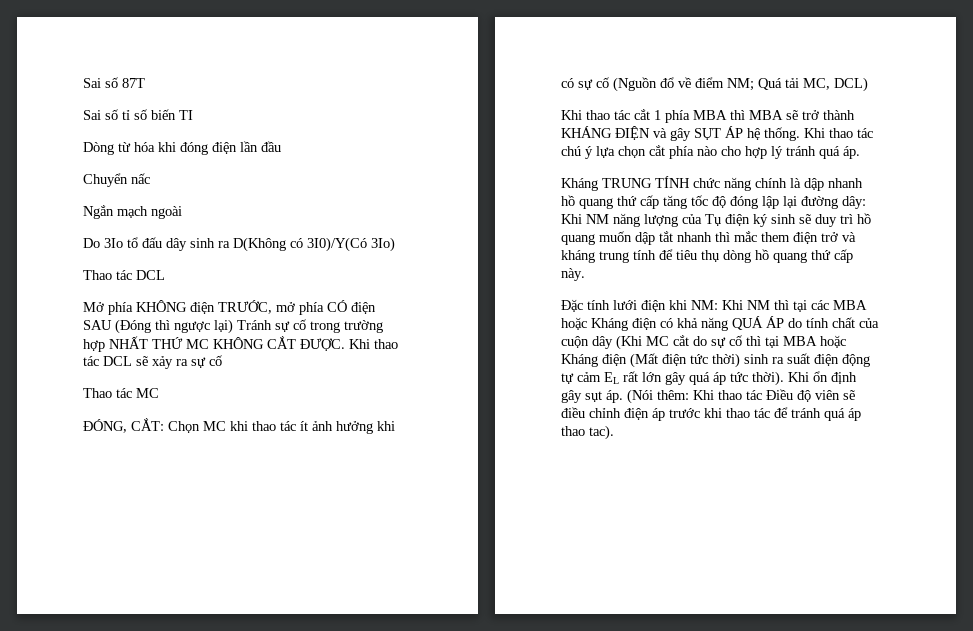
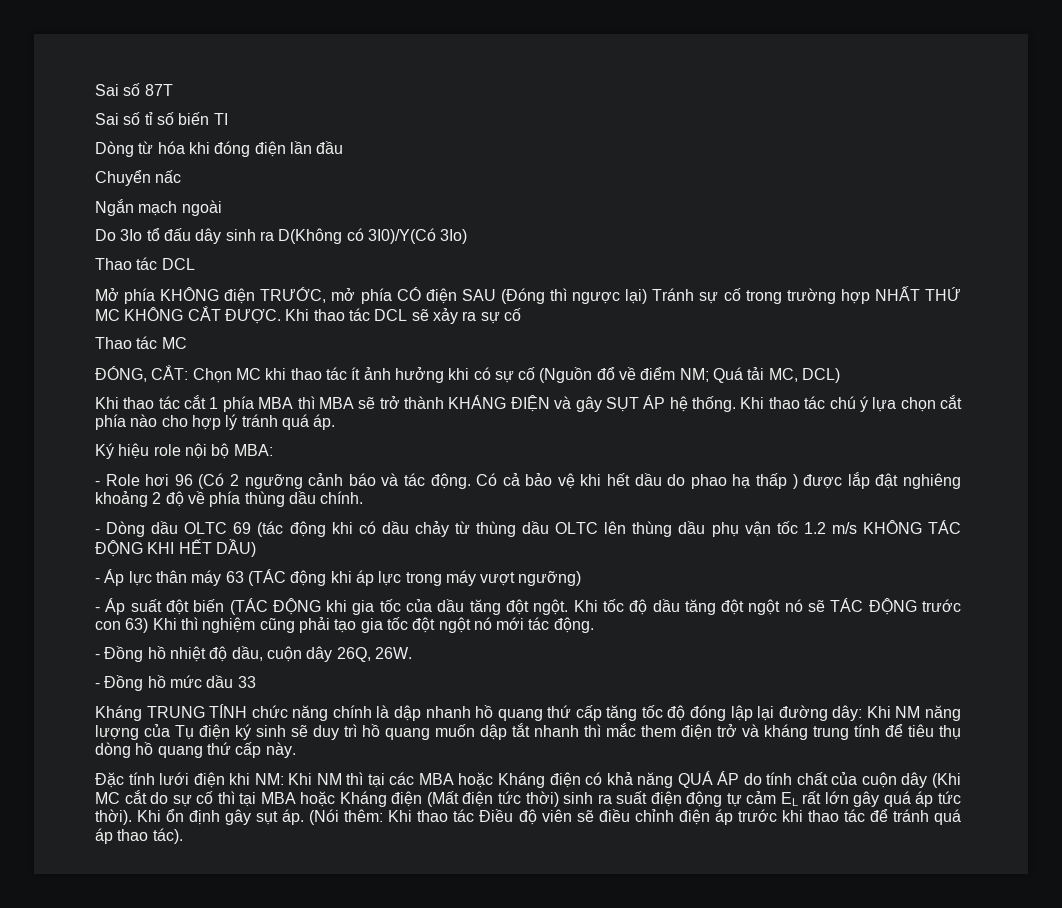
+ Ký hiệu role nội bộ MBA:
+ - Role hơi 96 (Có 2 ngưỡng cảnh báo và tác động. Có cả bảo vệ khi hết dầu do phao hạ thấp ) được lắp đật nghiêng khoảng 2 độ về phía thùng dầu chính.
+ - Dòng dầu OLTC 69 (tác động khi có dầu chảy từ thùng dầu OLTC lên thùng dầu phụ vận tốc 1.2 m/s KHÔNG TÁC ĐỘNG KHI HẾT DẦU)
+ - Áp lực thân máy 63 (TÁC động khi áp lực trong máy vượt ngưỡng)
+ - Áp suất đột biến (TÁC ĐỘNG khi gia tốc của dầu tăng đột ngột. Khi tốc độ dầu tăng đột ngột nó sẽ TÁC ĐỘNG trước con 63) Khi thì nghiệm cũng phải tạo gia tốc đột ngột nó mới tác động.
+ - Đồng hồ nhiệt độ dầu, cuộn dây 26Q, 26W.
+ - Đồng hồ mức dầu 33
- (Nói thêm: Khi thao tác Điều độ viên sẽ điều chỉnh điện áp trước khi thao tác để tránh quá áp thao tac).
+ (Nói thêm: Khi thao tác Điều độ viên sẽ điều chỉnh điện áp trước khi thao tác để tránh quá áp thao tác).

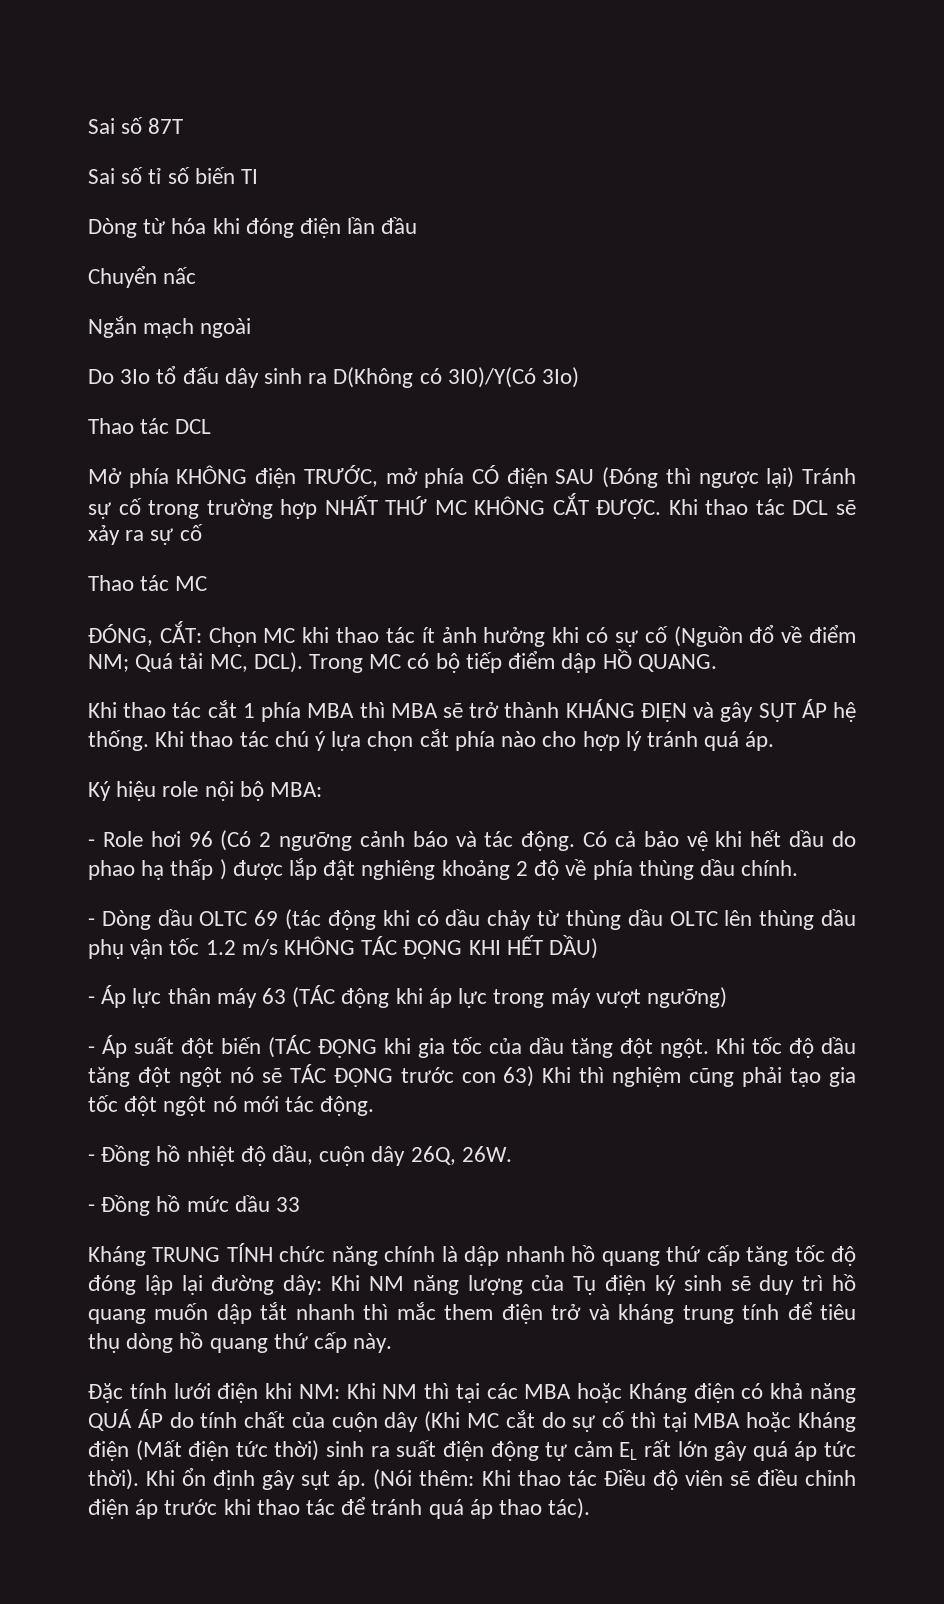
- ĐÓNG, CẮT: Chọn MC khi thao tác ít ảnh hưởng khi có sự cố (Nguồn đổ về điểm NM; Quá tải MC, DCL)
+ ĐÓNG, CẮT: Chọn MC khi thao tác ít ảnh hưởng khi có sự cố (Nguồn đổ về điểm NM; Quá tải MC, DCL). Trong MC có bộ tiếp điểm dập HỒ QUANG.

